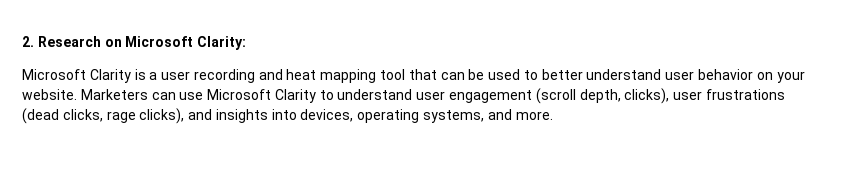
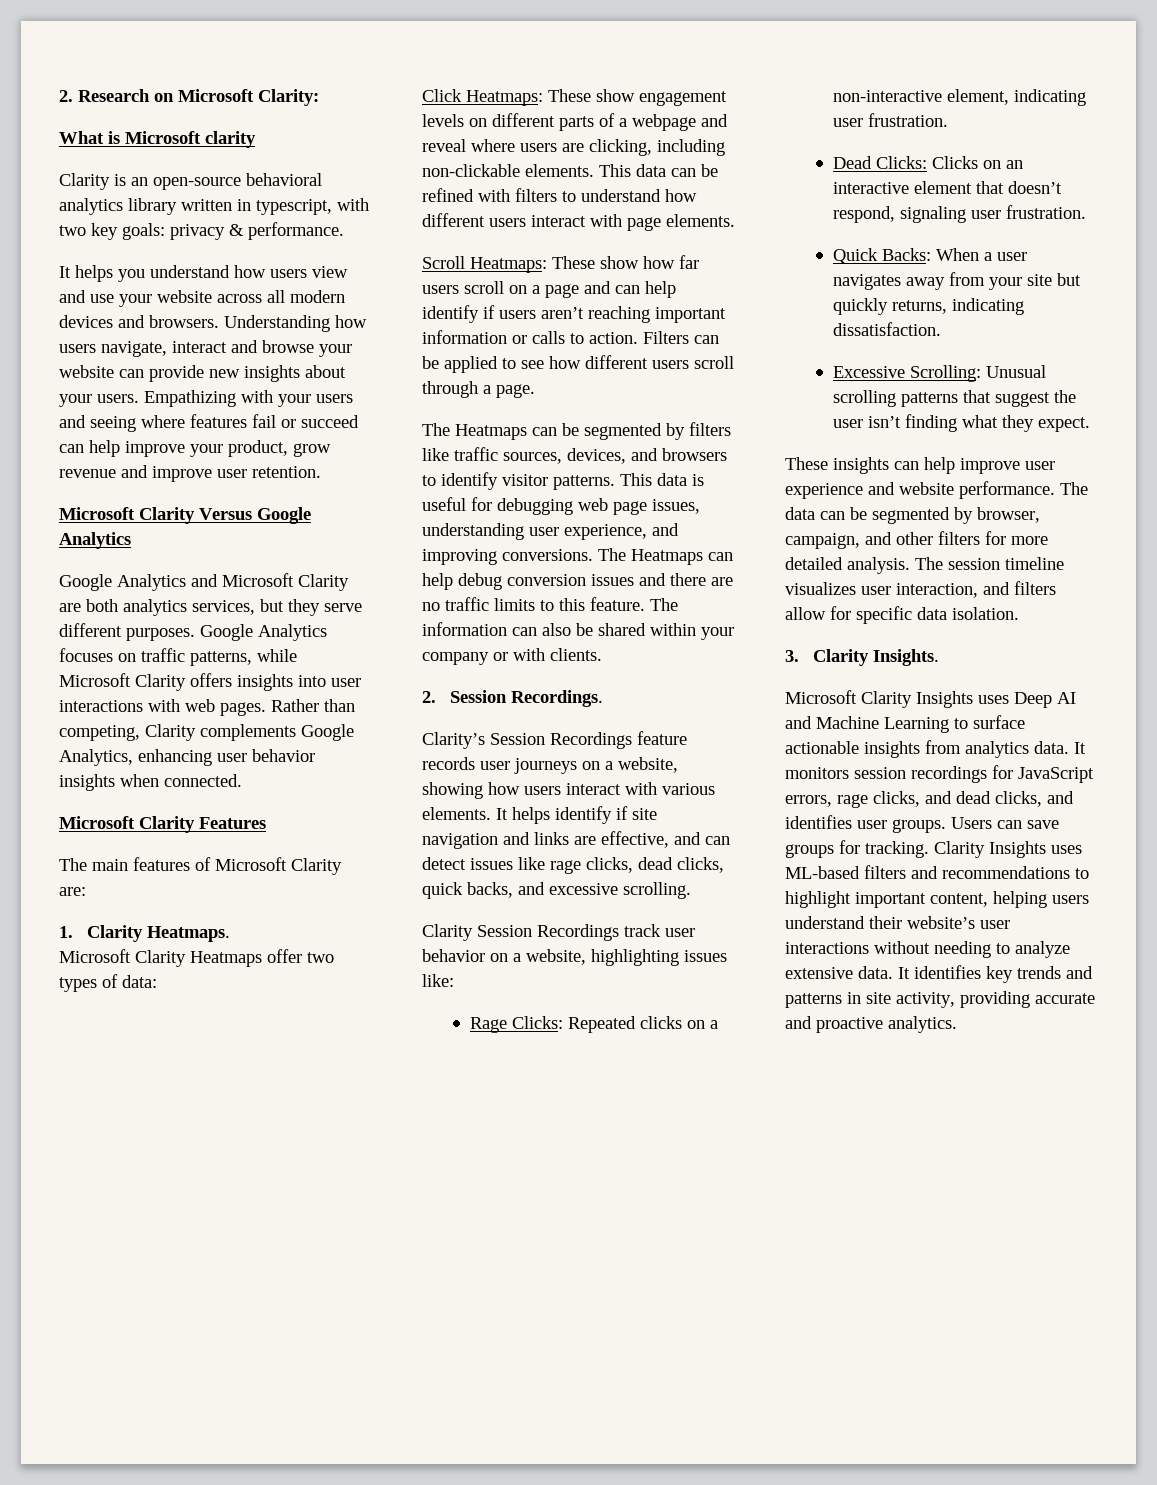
- Microsoft Clarity is a user recording and heat mapping tool that can be used to better understand user behavior on your website. Marketers can use Microsoft Clarity to understand user engagement (scroll depth, clicks), user frustrations (dead clicks, rage clicks), and insights into devices, operating systems, and more.
+ What is Microsoft clarity
+ Clarity is an open-source behavioral analytics library written in typescript, with two key goals: privacy & performance.
+ It helps you understand how users view and use your website across all modern devices and browsers. Understanding how users navigate, interact and browse your website can provide new insights about your users. Empathizing with your users and seeing where features fail or succeed can help improve your product, grow revenue and improve user retention.
+ Microsoft Clarity Versus Google Analytics
+ Google Analytics and Microsoft Clarity are both analytics services, but they serve different purposes. Google Analytics focuses on traffic patterns, while Microsoft Clarity offers insights into user interactions with web pages. Rather than competing, Clarity complements Google Analytics, enhancing user behavior insights when connected.
+ Microsoft Clarity Features
+ The main features of Microsoft Clarity are:
+ 1. Clarity Heatmaps.
+ Microsoft Clarity Heatmaps offer two types of data:
+ Click Heatmaps: These show engagement levels on different parts of a webpage and reveal where users are clicking, including non-clickable elements. This data can be refined with filters to understand how different users interact with page elements.
+ Scroll Heatmaps: These show how far users scroll on a page and can help identify if users aren’t reaching important information or calls to action. Filters can be applied to see how different users scroll through a page.
+ The Heatmaps can be segmented by filters like traffic sources, devices, and browsers to identify visitor patterns. This data is useful for debugging web page issues, understanding user experience, and improving conversions. The Heatmaps can help debug conversion issues and there are no traffic limits to this feature. The information can also be shared within your company or with clients.
+ 2. Session Recordings.
+ Clarity’s Session Recordings feature records user journeys on a website, showing how users interact with various elements. It helps identify if site navigation and links are effective, and can detect issues like rage clicks, dead clicks, quick backs, and excessive scrolling.
+ Clarity Session Recordings track user behavior on a website, highlighting issues like:
+ Rage Clicks: Repeated clicks on a non-interactive element, indicating user frustration.
+ Dead Clicks: Clicks on an interactive element that doesn’t respond, signaling user frustration.
+ Quick Backs: When a user navigates away from your site but quickly returns, indicating dissatisfaction.
+ Excessive Scrolling: Unusual scrolling patterns that suggest the user isn’t finding what they expect.
+ These insights can help improve user experience and website performance. The data can be segmented by browser, campaign, and other filters for more detailed analysis. The session timeline visualizes user interaction, and filters allow for specific data isolation.
+ 3. Clarity Insights.
+ Microsoft Clarity Insights uses Deep AI and Machine Learning to surface actionable insights from analytics data. It monitors session recordings for JavaScript errors, rage clicks, and dead clicks, and identifies user groups. Users can save groups for tracking. Clarity Insights uses ML-based filters and recommendations to highlight important content, helping users understand their website’s user interactions without needing to analyze extensive data. It identifies key trends and patterns in site activity, providing accurate and proactive analytics.

